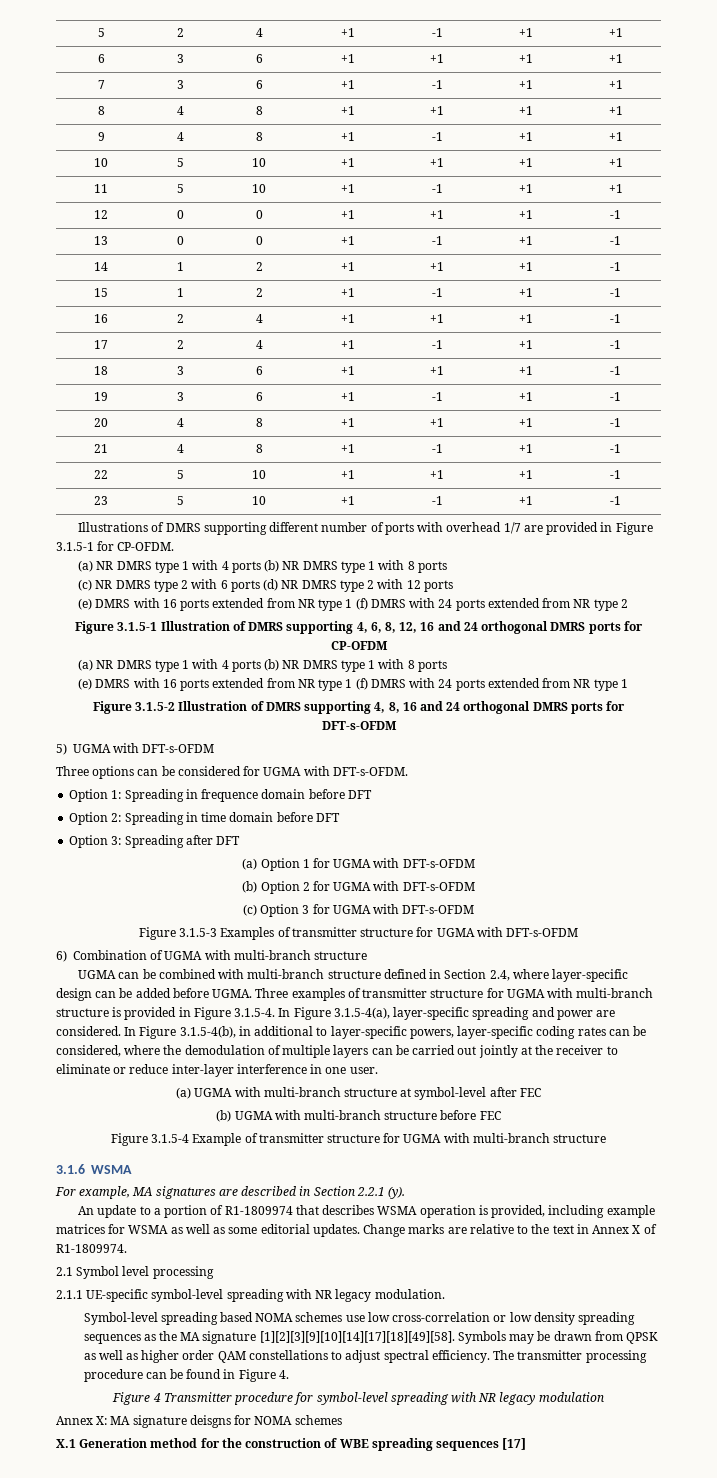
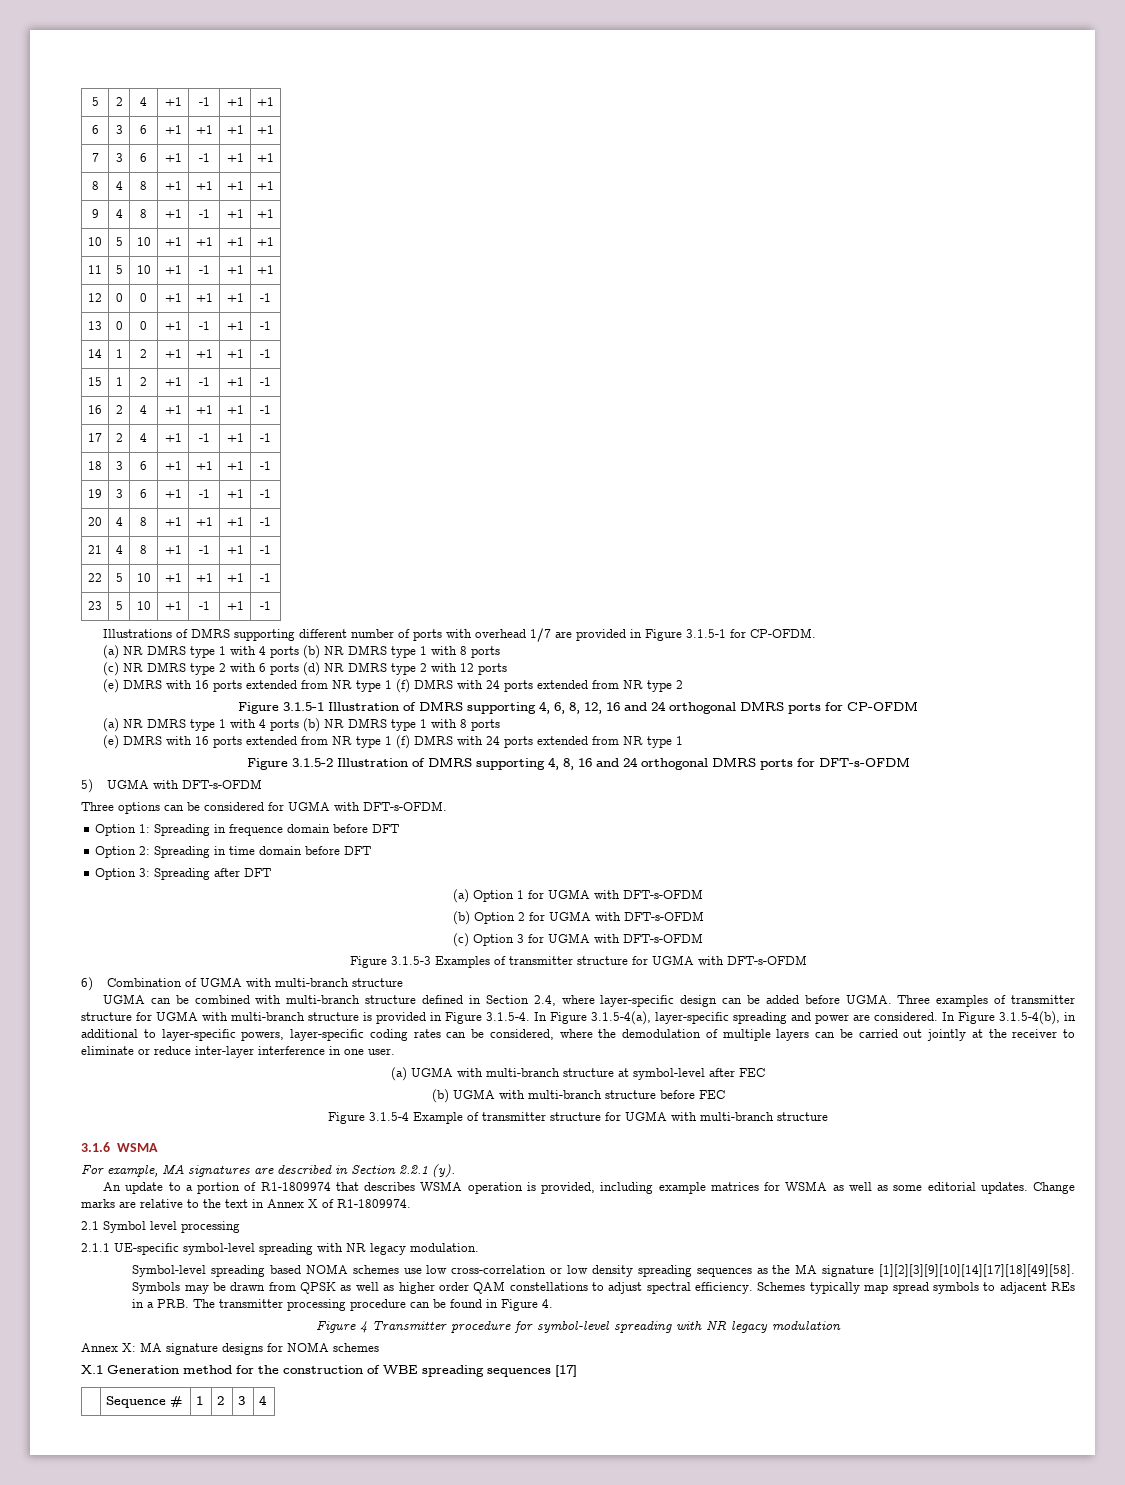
- The transmitter processing procedure can be found in Figure 4.
+ Schemes typically map spread symbols to adjacent REs in a PRB. The transmitter processing procedure can be found in Figure 4.
- Annex X: MA signature deisgns for NOMA schemes
+ Annex X: MA signature designs for NOMA schemes
+ | Sequence # | 1 | 2 | 3 | 4

